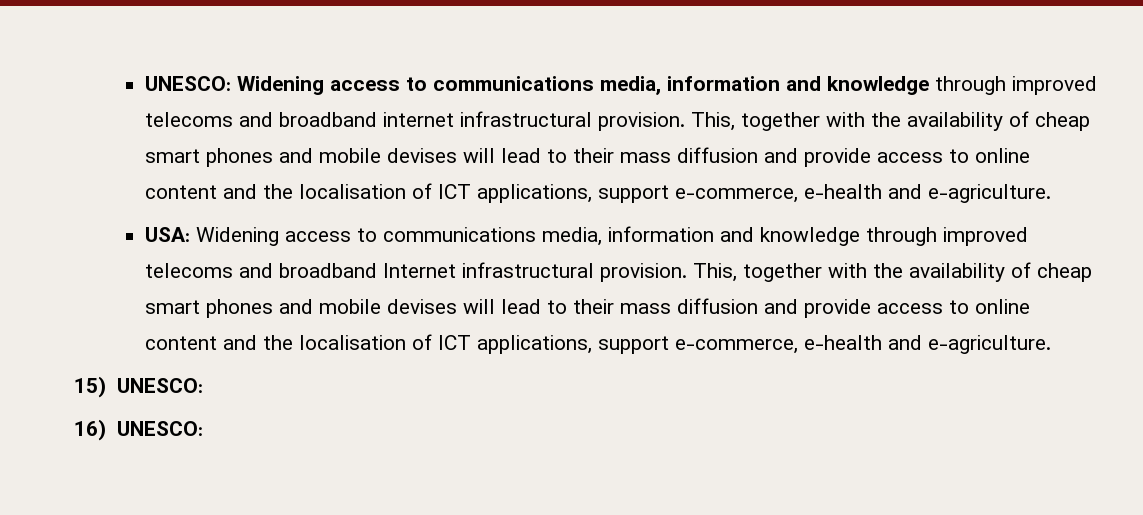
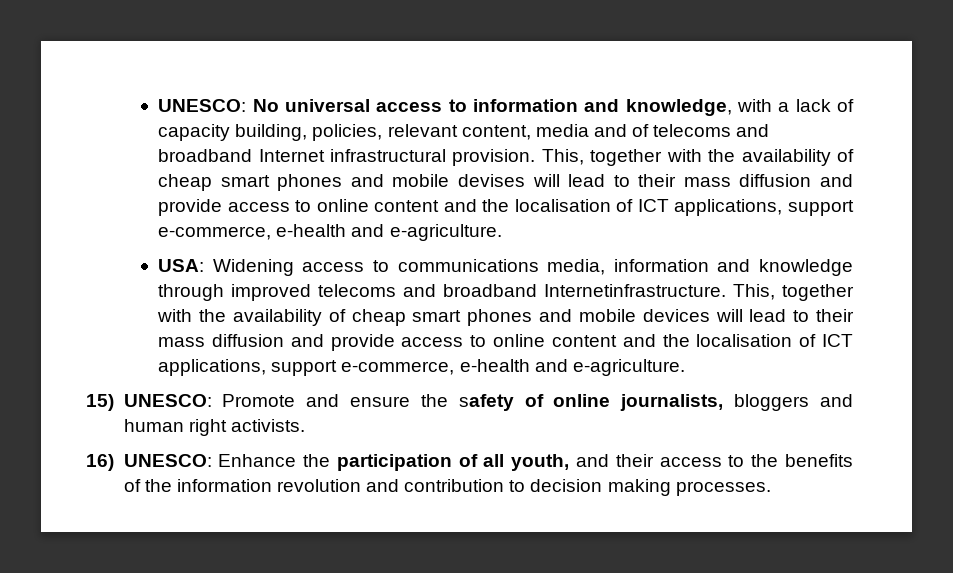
- UNESCO: Widening access to communications media, information and knowledge through improved telecoms and broadband internet infrastructural provision.
+ UNESCO: No universal access to information and knowledge, with a lack of capacity building, policies, relevant content, media and of telecoms and broadband Internet infrastructural provision.
- USA: Widening access to communications media, information and knowledge through improved telecoms and broadband Internet infrastructural provision. This, together with the availability of cheap smart phones and mobile devises will lead to their mass diffusion and provide access to online content and the localisation of ICT applications, support e-commerce, e-health and e-agriculture.
+ USA: Widening access to communications media, information and knowledge through improved telecoms and broadband Internetinfrastructure. This, together with the availability of cheap smart phones and mobile devices will lead to their mass diffusion and provide access to online content and the localisation of ICT applications, support e-commerce, e-health and e-agriculture.
- 15) UNESCO:
- 16) UNESCO:
+ 15) UNESCO: Promote and ensure the safety of online journalists, bloggers and human right activists.
+ 16) UNESCO: Enhance the participation of all youth, and their access to the benefits of the information revolution and contribution to decision making processes.

